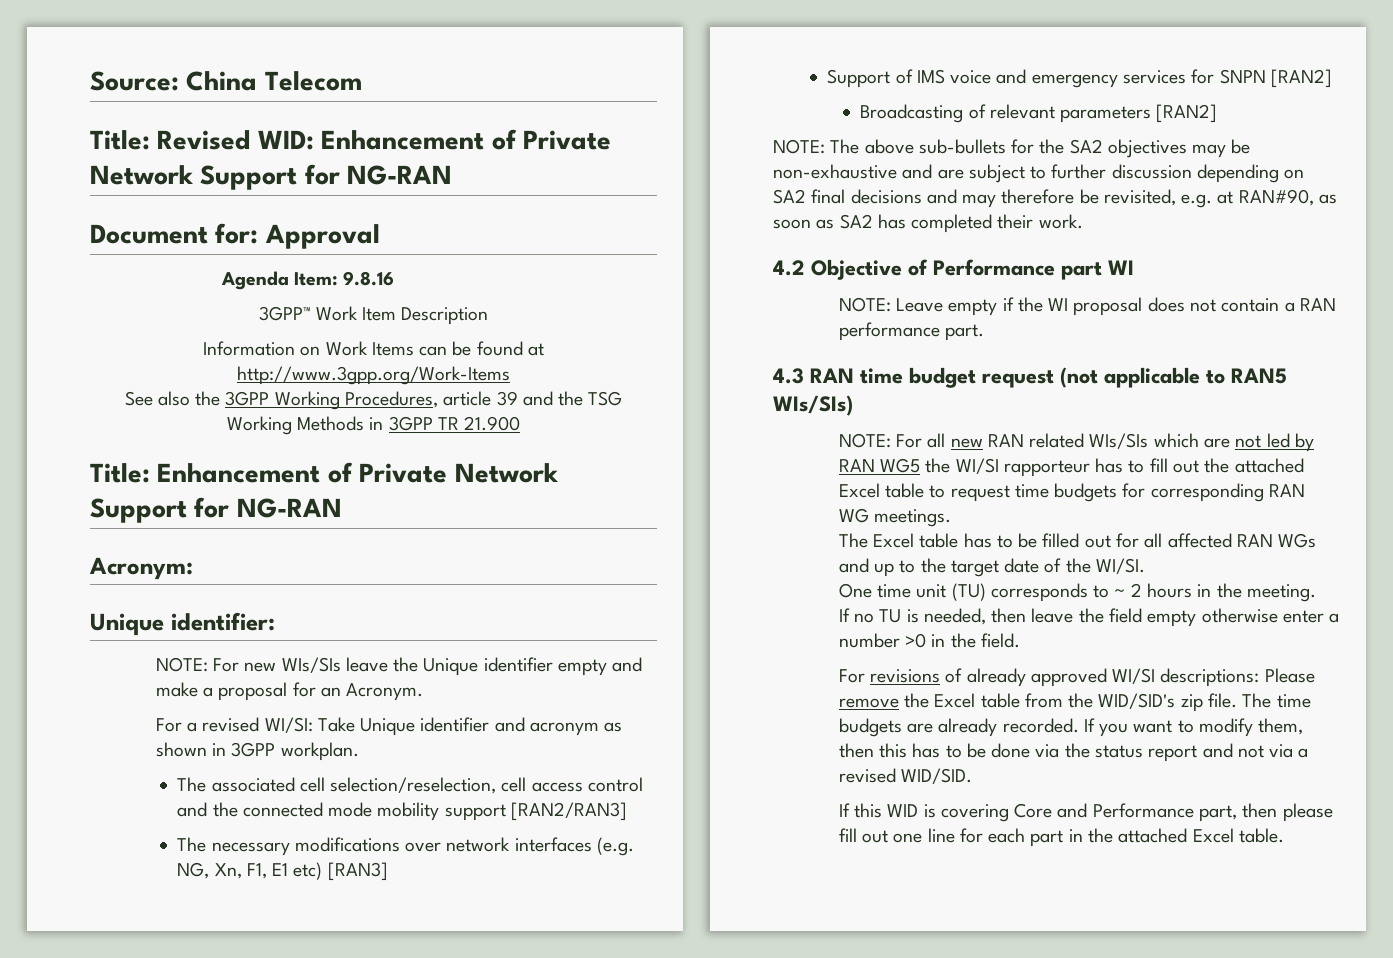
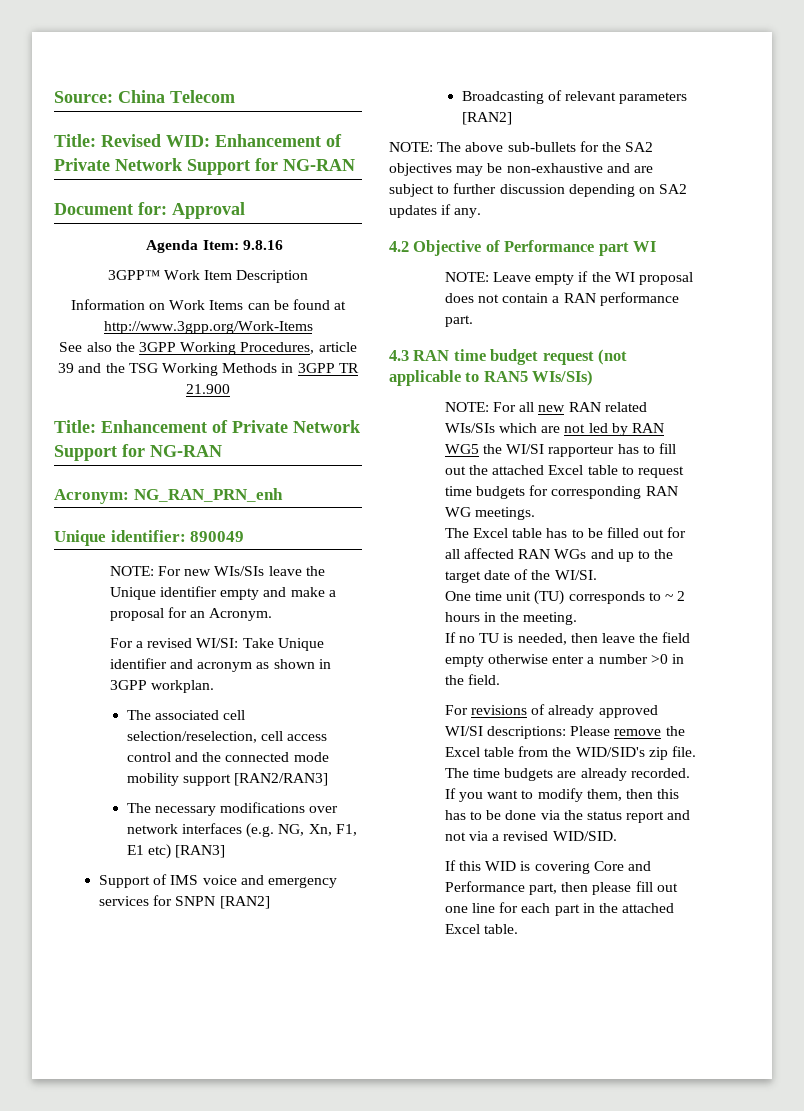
- Acronym:
+ Acronym: NG_RAN_PRN_enh
- Unique identifier:
+ Unique identifier: 890049
- NOTE: The above sub-bullets for the SA2 objectives may be non-exhaustive and are subject to further discussion depending on SA2 final decisions and may therefore be revisited, e.g. at RAN#90, as soon as SA2 has completed their work.
+ NOTE: The above sub-bullets for the SA2 objectives may be non-exhaustive and are subject to further discussion depending on SA2 updates if any.

